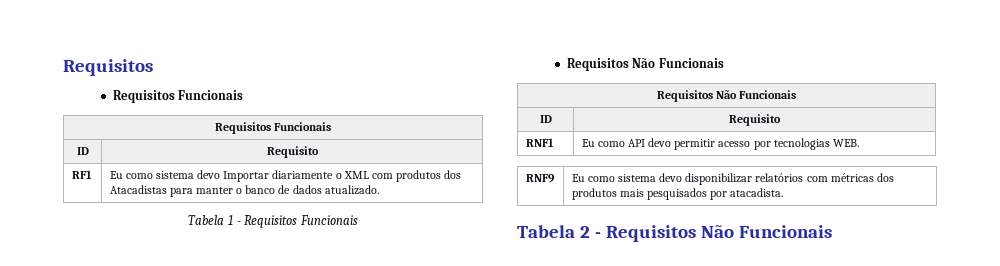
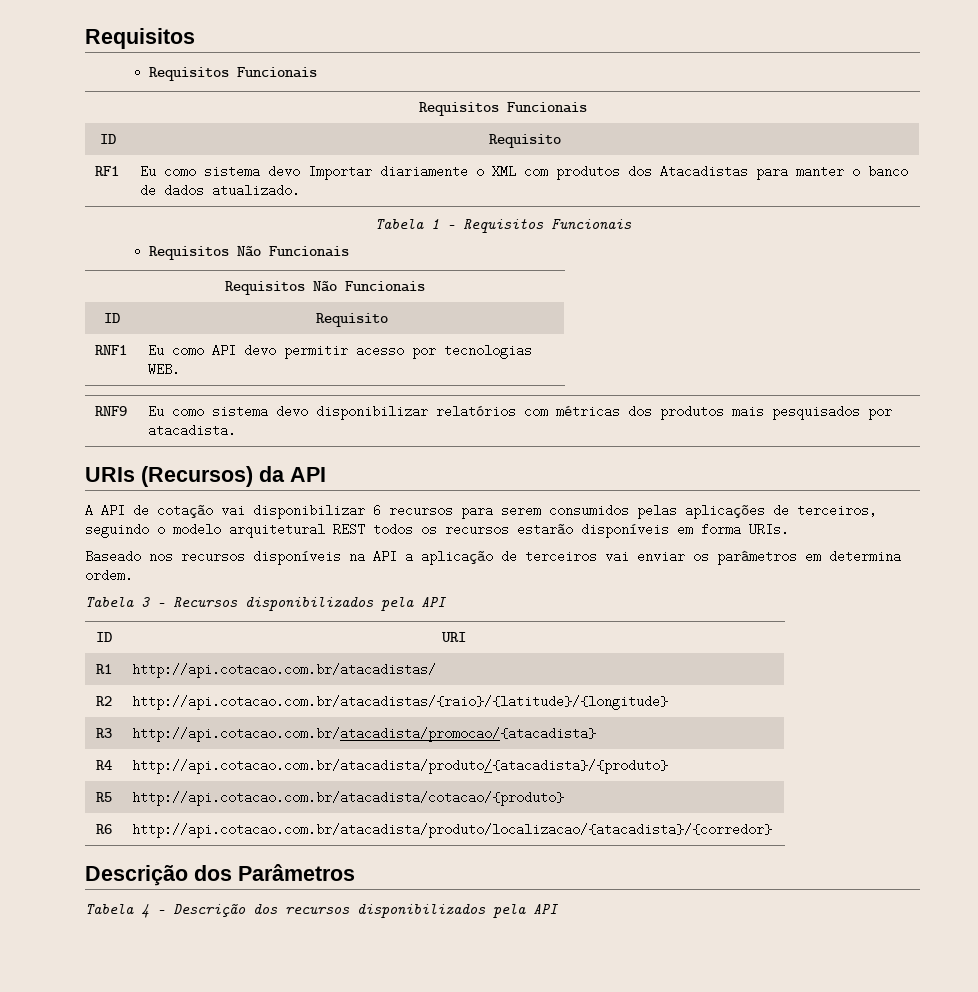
- Tabela 2 - Requisitos Não Funcionais
+ URIs (Recursos) da API
+ A API de cotação vai disponibilizar 6 recursos para serem consumidos pelas aplicações de terceiros, seguindo o modelo arquitetural REST todos os recursos estarão disponíveis em forma URIs.
+ Baseado nos recursos disponíveis na API a aplicação de terceiros vai enviar os parâmetros em determina ordem.
+ Tabela 3 - Recursos disponibilizados pela API
+ ID | URI
+ R1 | http://api.cotacao.com.br/atacadistas/
+ R2 | http://api.cotacao.com.br/atacadistas/{raio}/{latitude}/{longitude}
+ R3 | http://api.cotacao.com.br/atacadista/promocao/{atacadista}
+ R4 | http://api.cotacao.com.br/atacadista/produto/{atacadista}/{produto}
+ R5 | http://api.cotacao.com.br/atacadista/cotacao/{produto}
+ R6 | http://api.cotacao.com.br/atacadista/produto/localizacao/{atacadista}/{corredor}
+ Descrição dos Parâmetros
+ Tabela 4 - Descrição dos recursos disponibilizados pela API

